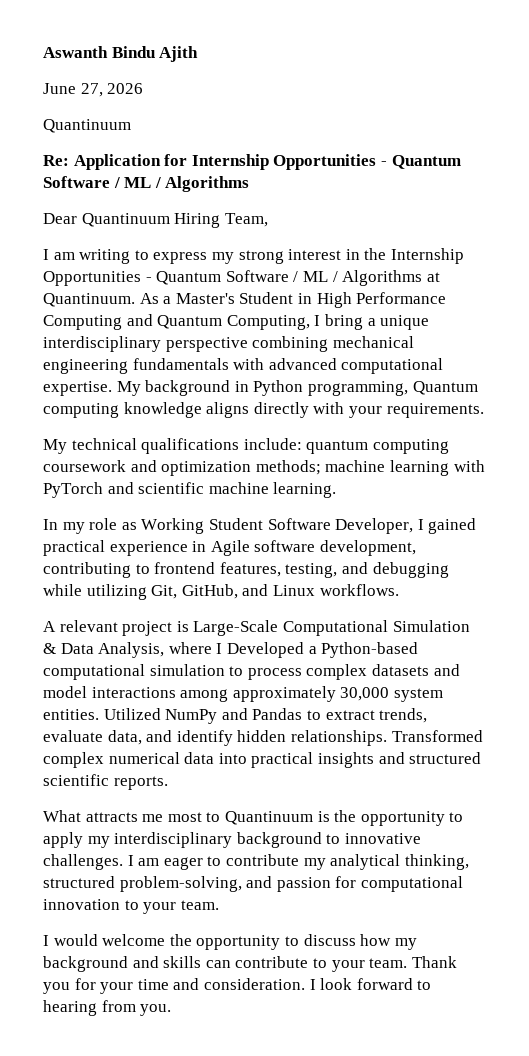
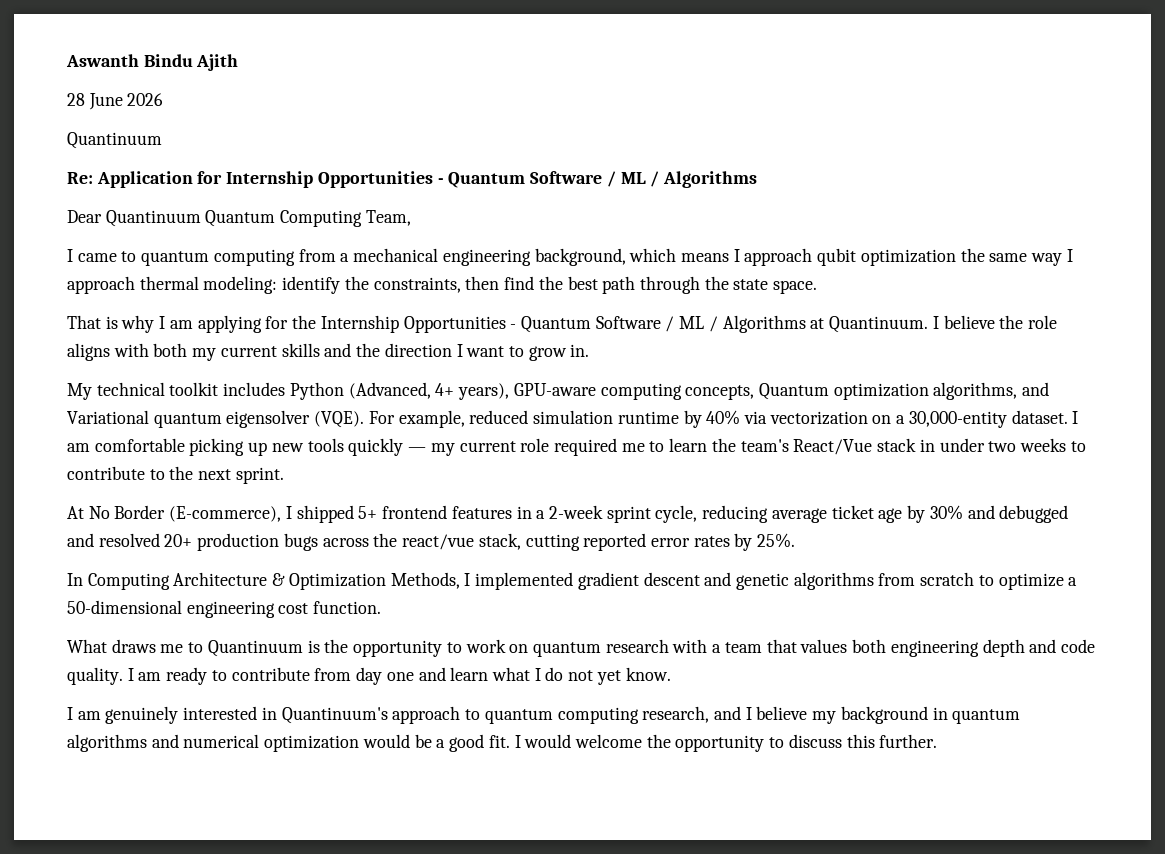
- June 27, 2026
+ 28 June 2026
- Dear Quantinuum Hiring Team,
+ Dear Quantinuum Quantum Computing Team,
- I am writing to express my strong interest in the Internship Opportunities - Quantum Software / ML / Algorithms at Quantinuum.
+ I came to quantum computing from a mechanical engineering background, which means I approach qubit optimization the same way I approach thermal modeling: identify the constraints, then find the best path through the state space.
+ That is why I am applying for the Internship Opportunities - Quantum Software / ML / Algorithms at Quantinuum.
- As a Master's Student in High Performance Computing and Quantum Computing, I bring a unique interdisciplinary perspective combining mechanical engineering fundamentals with advanced computational expertise. My background in Python programming, Quantum computing knowledge aligns directly with your requirements.
- My technical qualifications include: quantum computing coursework and optimization methods; machine learning with PyTorch and scientific machine learning.
- In my role as Working Student Software Developer, I gained practical experience in Agile software development, contributing to frontend features, testing, and debugging while utilizing Git, GitHub, and Linux workflows.
- A relevant project is Large-Scale Computational Simulation & Data Analysis, where I Developed a Python-based computational simulation to process complex datasets and model interactions among approximately 30,000 system entities. Utilized NumPy and Pandas to extract trends, evaluate data, and identify hidden relationships. Transformed complex numerical data into practical insights and structured scientific reports.
- What attracts me most to Quantinuum is the opportunity to apply my interdisciplinary background to innovative challenges. I am eager to contribute my analytical thinking, structured problem-solving, and passion for computational innovation to your team.
- I would welcome the opportunity to discuss how my background and skills can contribute to your team. Thank you for your time and consideration. I look forward to hearing from you.
+ I believe the role aligns with both my current skills and the direction I want to grow in.
+ My technical toolkit includes Python (Advanced, 4+ years), GPU-aware computing concepts, Quantum optimization algorithms, and Variational quantum eigensolver (VQE). For example, reduced simulation runtime by 40% via vectorization on a 30,000-entity dataset. I am comfortable picking up new tools quickly — my current role required me to learn the team's React/Vue stack in under two weeks to contribute to the next sprint.
+ At No Border (E-commerce), I shipped 5+ frontend features in a 2-week sprint cycle, reducing average ticket age by 30% and debugged and resolved 20+ production bugs across the react/vue stack, cutting reported error rates by 25%.
+ In Computing Architecture & Optimization Methods, I implemented gradient descent and genetic algorithms from scratch to optimize a 50-dimensional engineering cost function.
+ What draws me to Quantinuum is the opportunity to work on quantum research with a team that values both engineering depth and code quality. I am ready to contribute from day one and learn what I do not yet know.
+ I am genuinely interested in Quantinuum's approach to quantum computing research, and I believe my background in quantum algorithms and numerical optimization would be a good fit. I would welcome the opportunity to discuss this further.

